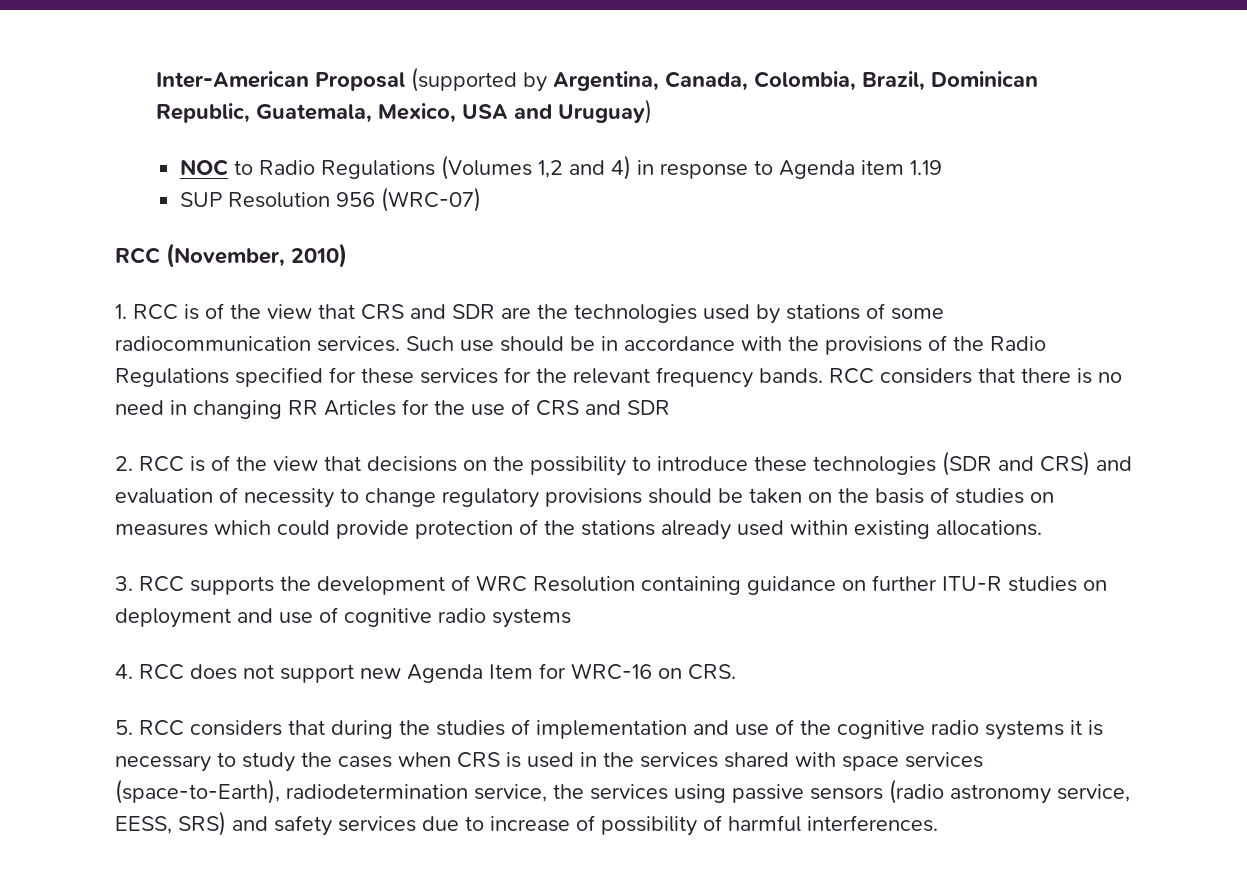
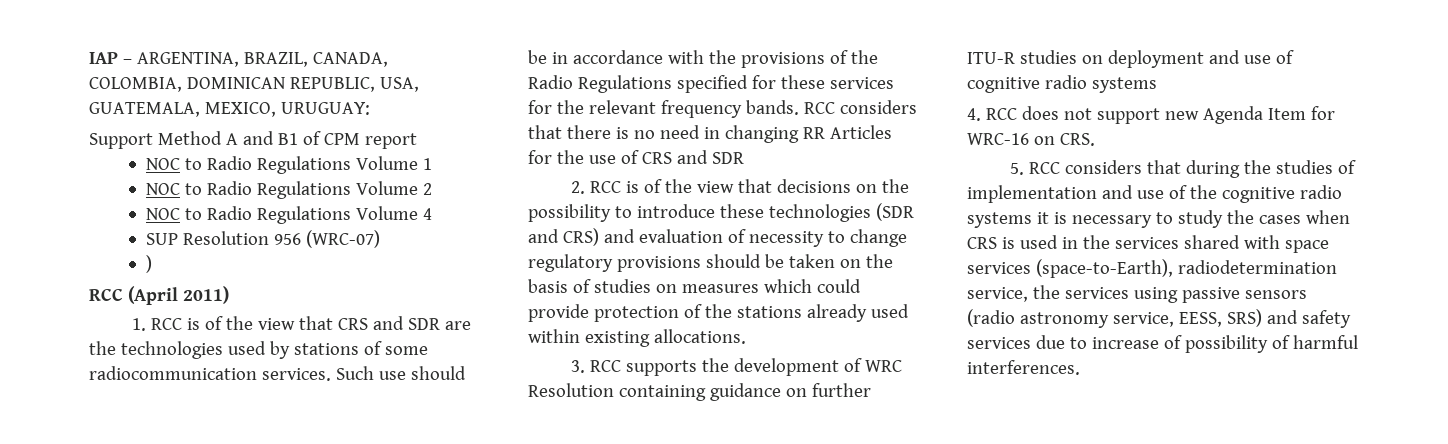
- Inter-American Proposal (supported by Argentina, Canada, Colombia, Brazil, Dominican Republic, Guatemala, Mexico, USA and Uruguay)
- NOC to Radio Regulations (Volumes 1,2 and 4) in response to Agenda item 1.19
+ IAP – ARGENTINA, BRAZIL, CANADA, COLOMBIA, DOMINICAN REPUBLIC, USA, GUATEMALA, MEXICO, URUGUAY:
+ Support Method A and B1 of CPM report
+ NOC to Radio Regulations Volume 1
+ NOC to Radio Regulations Volume 2
+ NOC to Radio Regulations Volume 4
- RCC (November, 2010)
+ )
+ RCC (April 2011)

